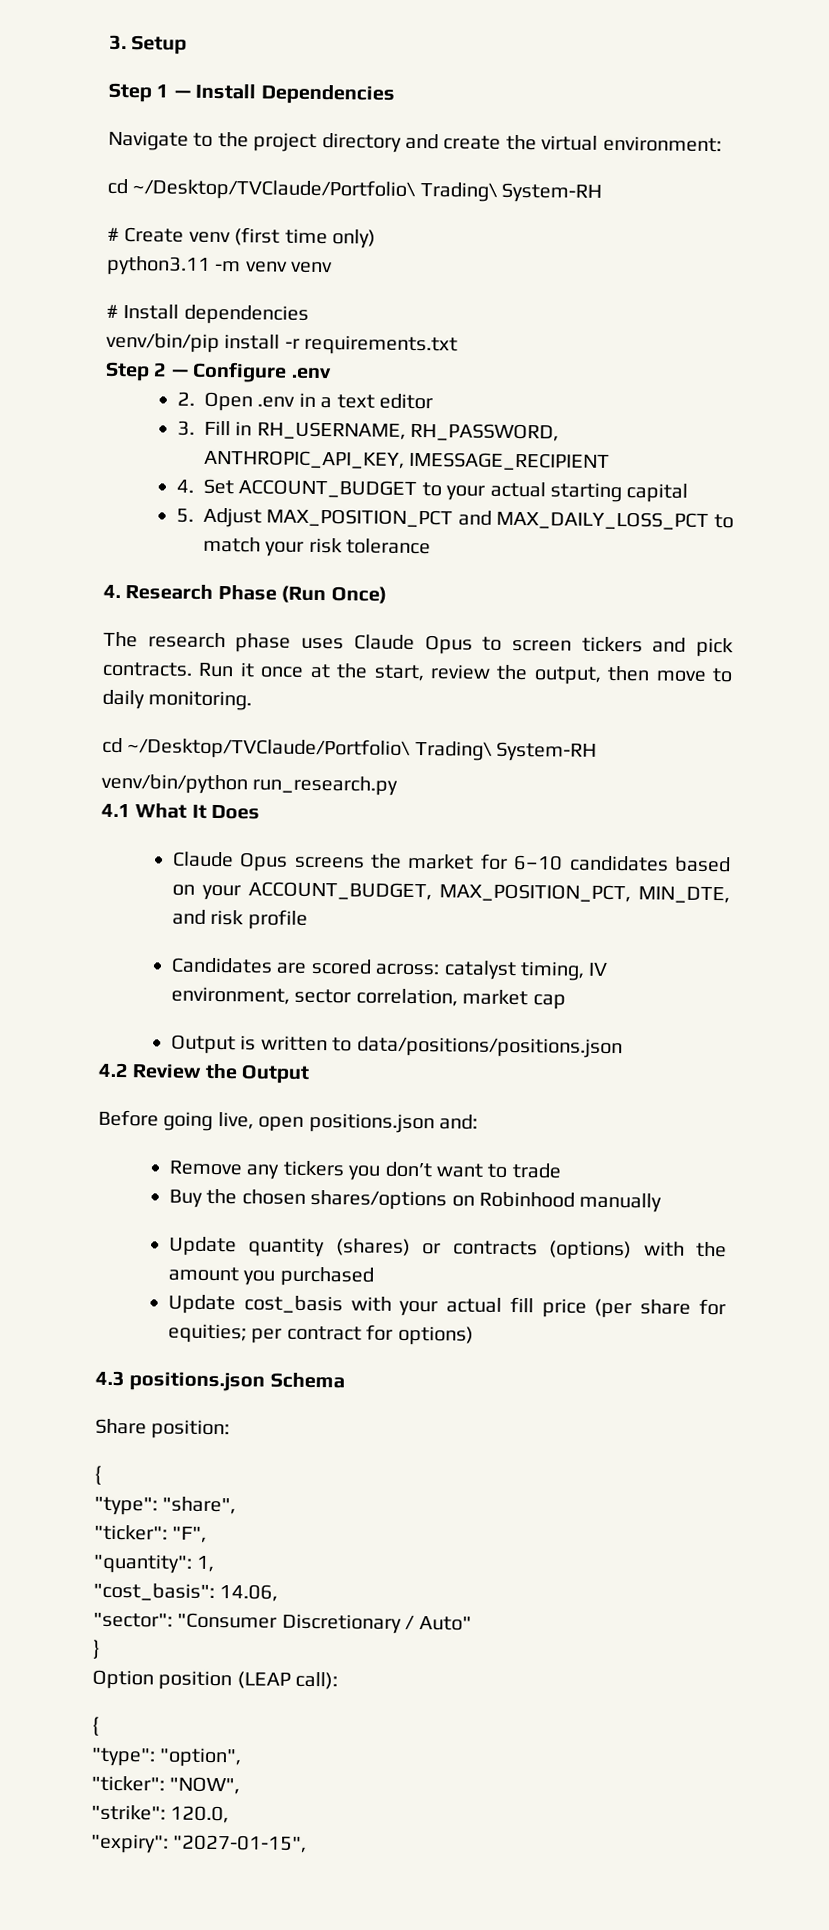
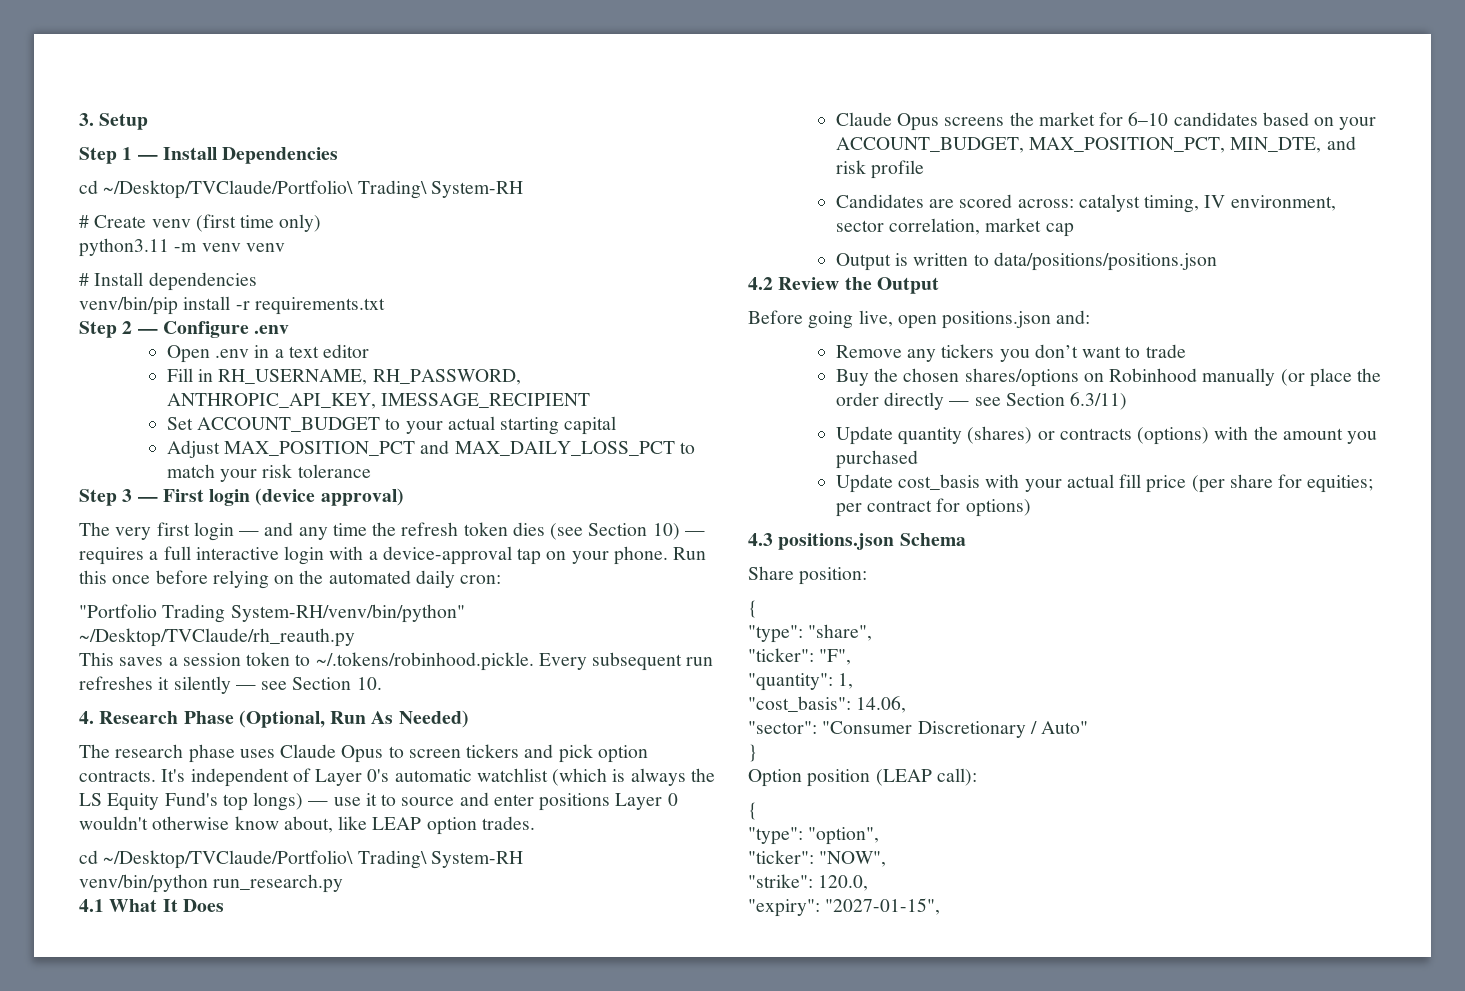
- Navigate to the project directory and create the virtual environment:
- 2. Open .env in a text editor
+ Open .env in a text editor
- 3. Fill in RH_USERNAME, RH_PASSWORD, ANTHROPIC_API_KEY, IMESSAGE_RECIPIENT
+ Fill in RH_USERNAME, RH_PASSWORD, ANTHROPIC_API_KEY, IMESSAGE_RECIPIENT
- 4. Set ACCOUNT_BUDGET to your actual starting capital
+ Set ACCOUNT_BUDGET to your actual starting capital
- 5. Adjust MAX_POSITION_PCT and MAX_DAILY_LOSS_PCT to match your risk tolerance
+ Adjust MAX_POSITION_PCT and MAX_DAILY_LOSS_PCT to match your risk tolerance
+ Step 3 — First login (device approval)
+ The very first login — and any time the refresh token dies (see Section 10) — requires a full interactive login with a device-approval tap on your phone. Run this once before relying on the automated daily cron:
+ "Portfolio Trading System-RH/venv/bin/python" ~/Desktop/TVClaude/rh_reauth.py
+ This saves a session token to ~/.tokens/robinhood.pickle. Every subsequent run refreshes it silently — see Section 10.
- 4. Research Phase (Run Once)
+ 4. Research Phase (Optional, Run As Needed)
- The research phase uses Claude Opus to screen tickers and pick contracts. Run it once at the start, review the output, then move to daily monitoring.
+ The research phase uses Claude Opus to screen tickers and pick option contracts. It's independent of Layer 0's automatic watchlist (which is always the LS Equity Fund's top longs) — use it to source and enter positions Layer 0 wouldn't otherwise know about, like LEAP option trades.
- Buy the chosen shares/options on Robinhood manually
+ Buy the chosen shares/options on Robinhood manually (or place the order directly — see Section 6.3/11)

